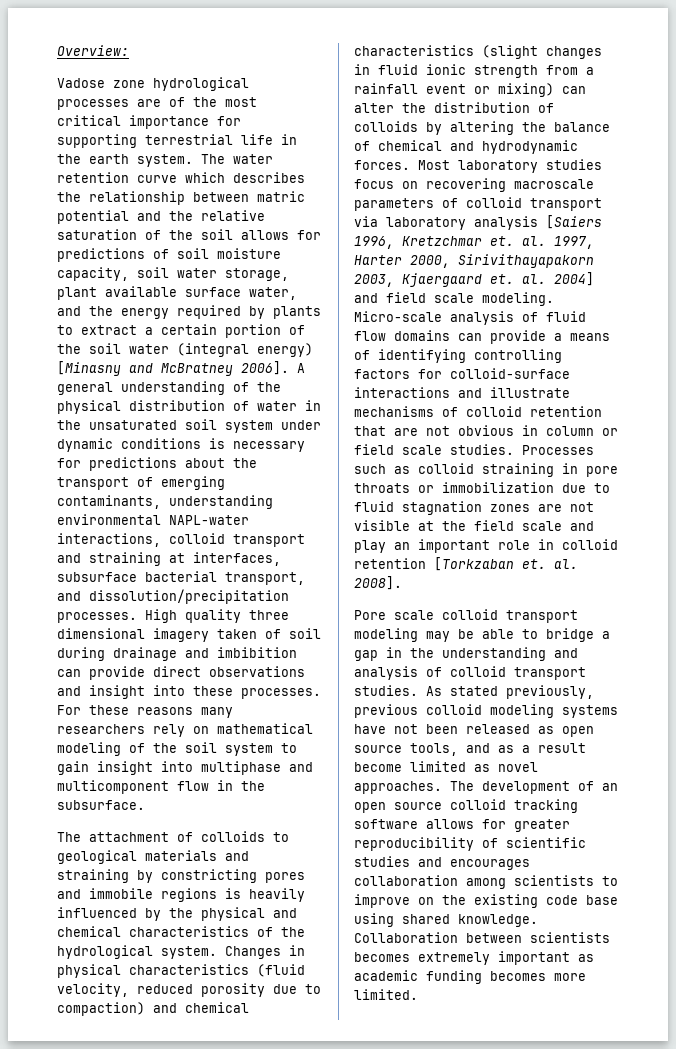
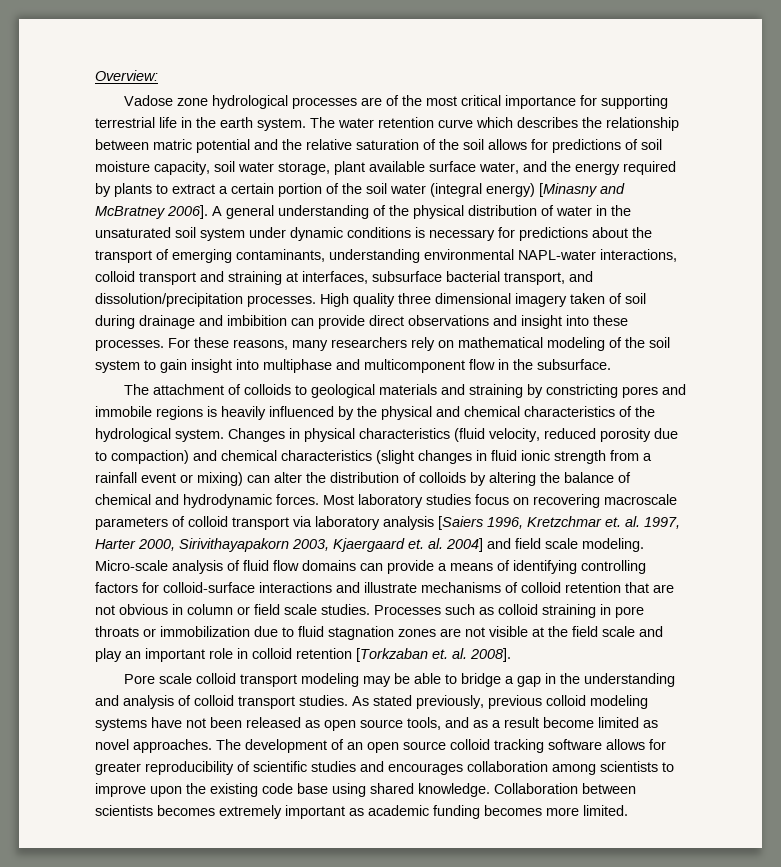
- For these reasons many researchers rely on mathematical modeling of the soil system to gain insight into multiphase and multicomponent flow in the subsurface.
+ For these reasons, many researchers rely on mathematical modeling of the soil system to gain insight into multiphase and multicomponent flow in the subsurface.
- The development of an open source colloid tracking software allows for greater reproducibility of scientific studies and encourages collaboration among scientists to improve on the existing code base using shared knowledge.
+ The development of an open source colloid tracking software allows for greater reproducibility of scientific studies and encourages collaboration among scientists to improve upon the existing code base using shared knowledge.

